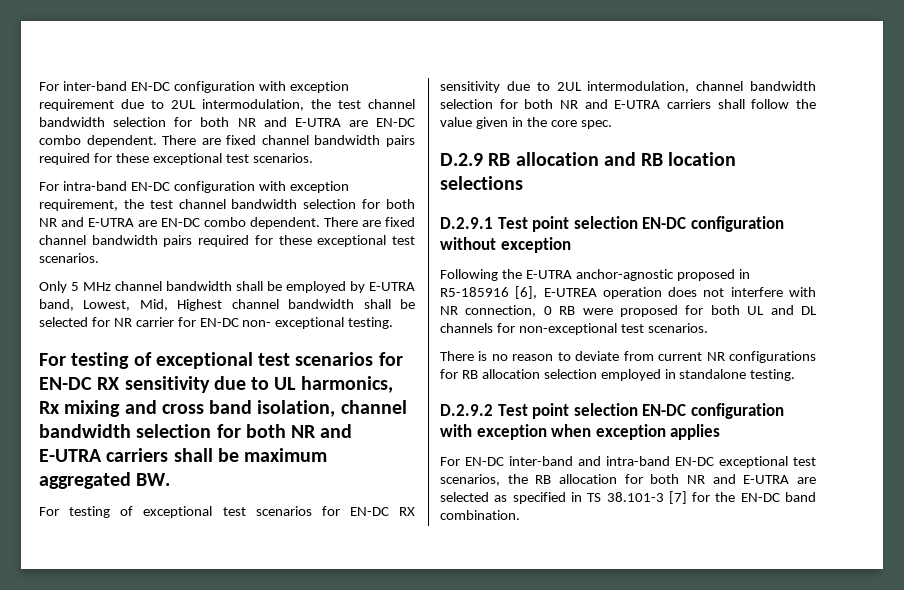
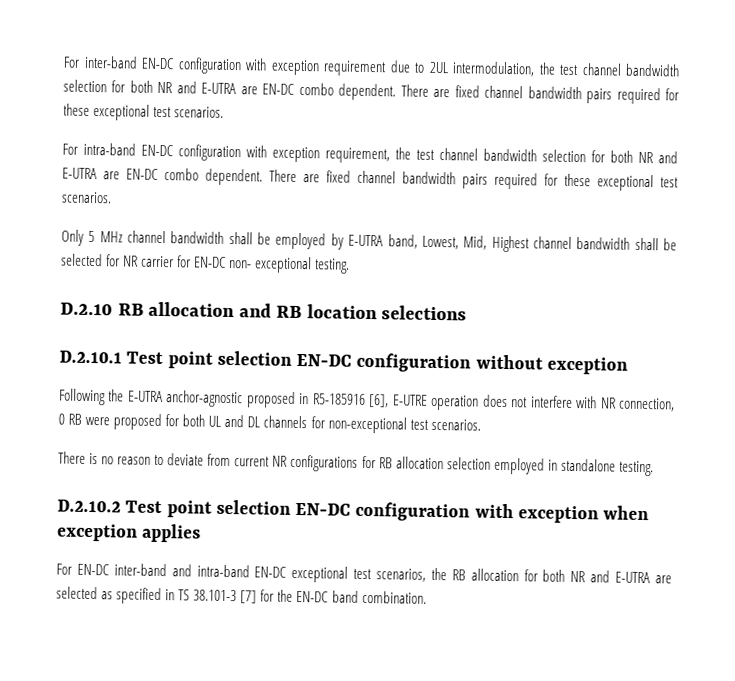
- For testing of exceptional test scenarios for EN-DC RX sensitivity due to UL harmonics, Rx mixing and cross band isolation, channel bandwidth selection for both NR and E-UTRA carriers shall be maximum aggregated BW.
- For testing of exceptional test scenarios for EN-DC RX sensitivity due to 2UL intermodulation, channel bandwidth selection for both NR and E-UTRA carriers shall follow the value given in the core spec.
- D.2.9 RB allocation and RB location selections
+ D.2.10 RB allocation and RB location selections
- D.2.9.1 Test point selection EN-DC configuration without exception
+ D.2.10.1 Test point selection EN-DC configuration without exception
- Following the E-UTRA anchor-agnostic proposed in R5-185916 [6], E-UTREA operation does not interfere with NR connection, 0 RB were proposed for both UL and DL channels for non-exceptional test scenarios.
+ Following the E-UTRA anchor-agnostic proposed in R5-185916 [6], E-UTRE operation does not interfere with NR connection, 0 RB were proposed for both UL and DL channels for non-exceptional test scenarios.
- D.2.9.2 Test point selection EN-DC configuration with exception when exception applies
+ D.2.10.2 Test point selection EN-DC configuration with exception when exception applies

